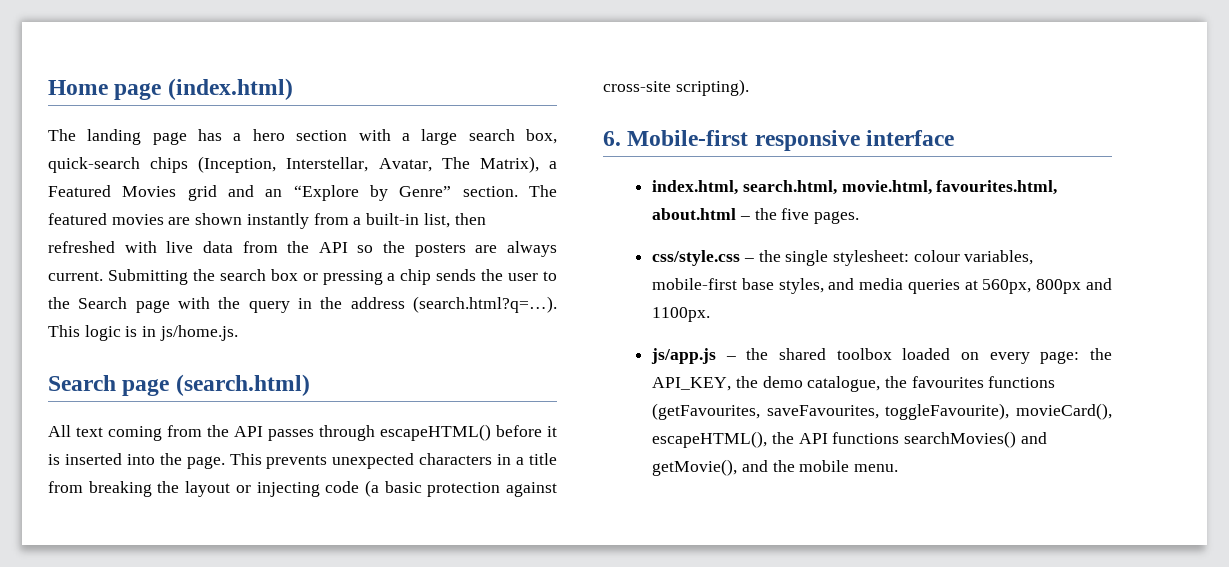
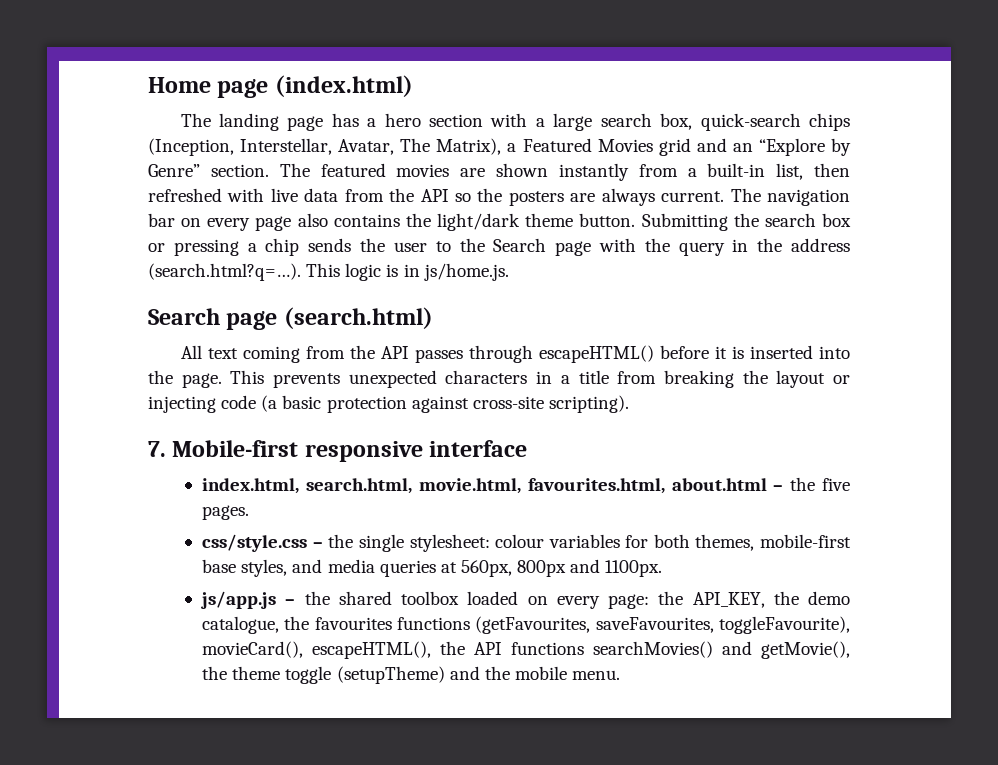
+ The navigation bar on every page also contains the light/dark theme button.
- 6. Mobile-first responsive interface
+ 7. Mobile-first responsive interface
- css/style.css – the single stylesheet: colour variables, mobile-first base styles, and media queries at 560px, 800px and 1100px.
+ css/style.css – the single stylesheet: colour variables for both themes, mobile-first base styles, and media queries at 560px, 800px and 1100px.
- js/app.js – the shared toolbox loaded on every page: the API_KEY, the demo catalogue, the favourites functions (getFavourites, saveFavourites, toggleFavourite), movieCard(), escapeHTML(), the API functions searchMovies() and getMovie(), and the mobile menu.
+ js/app.js – the shared toolbox loaded on every page: the API_KEY, the demo catalogue, the favourites functions (getFavourites, saveFavourites, toggleFavourite), movieCard(), escapeHTML(), the API functions searchMovies() and getMovie(), the theme toggle (setupTheme) and the mobile menu.

